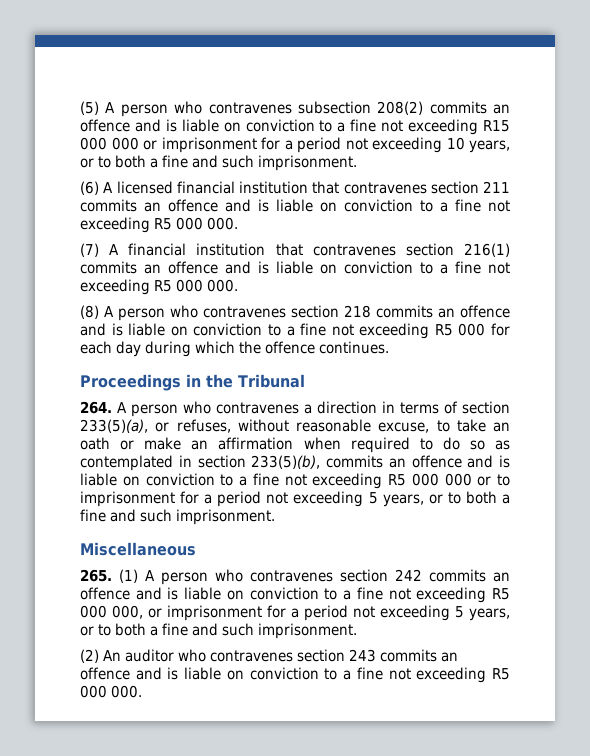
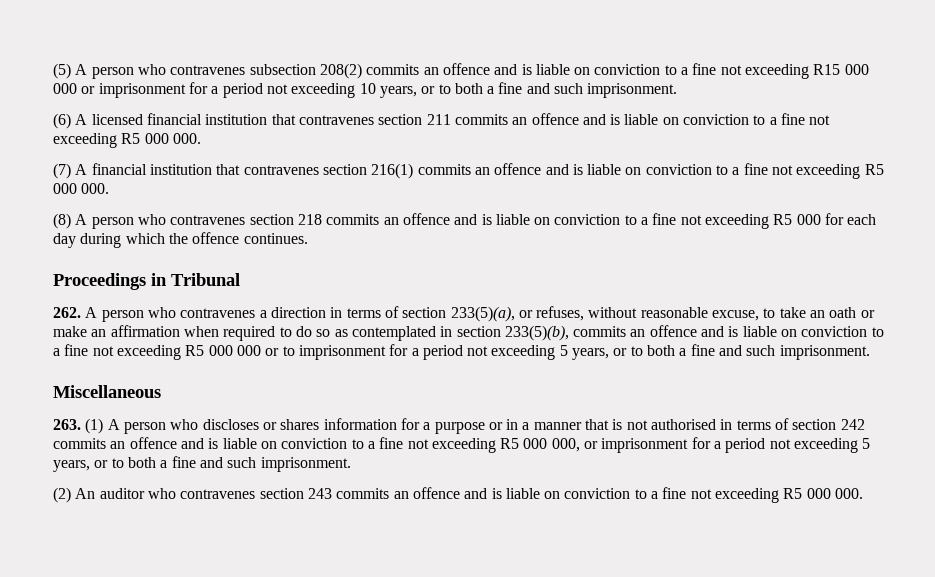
- Proceedings in the Tribunal
+ Proceedings in Tribunal
- 264. A person who contravenes a direction in terms of section 233(5)(a), or refuses, without reasonable excuse, to take an oath or make an affirmation when required to do so as contemplated in section 233(5)(b), commits an offence and is liable on conviction to a fine not exceeding R5 000 000 or to imprisonment for a period not exceeding 5 years, or to both a fine and such imprisonment.
+ 262. A person who contravenes a direction in terms of section 233(5)(a), or refuses, without reasonable excuse, to take an oath or make an affirmation when required to do so as contemplated in section 233(5)(b), commits an offence and is liable on conviction to a fine not exceeding R5 000 000 or to imprisonment for a period not exceeding 5 years, or to both a fine and such imprisonment.
- 265. (1) A person who contravenes section 242 commits an offence and is liable on conviction to a fine not exceeding R5 000 000, or imprisonment for a period not exceeding 5 years, or to both a fine and such imprisonment.
+ 263. (1) A person who discloses or shares information for a purpose or in a manner that is not authorised in terms of section 242 commits an offence and is liable on conviction to a fine not exceeding R5 000 000, or imprisonment for a period not exceeding 5 years, or to both a fine and such imprisonment.

